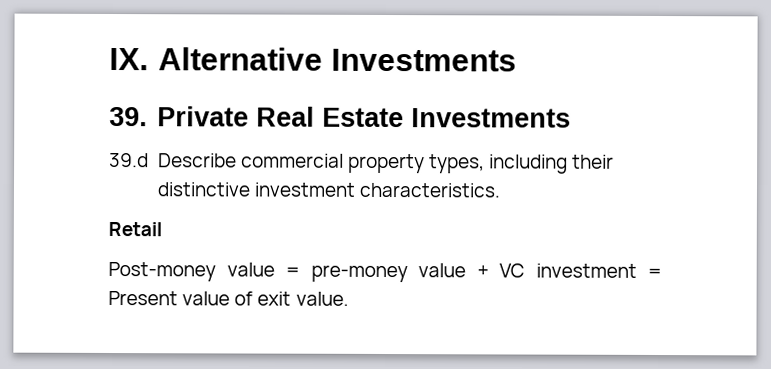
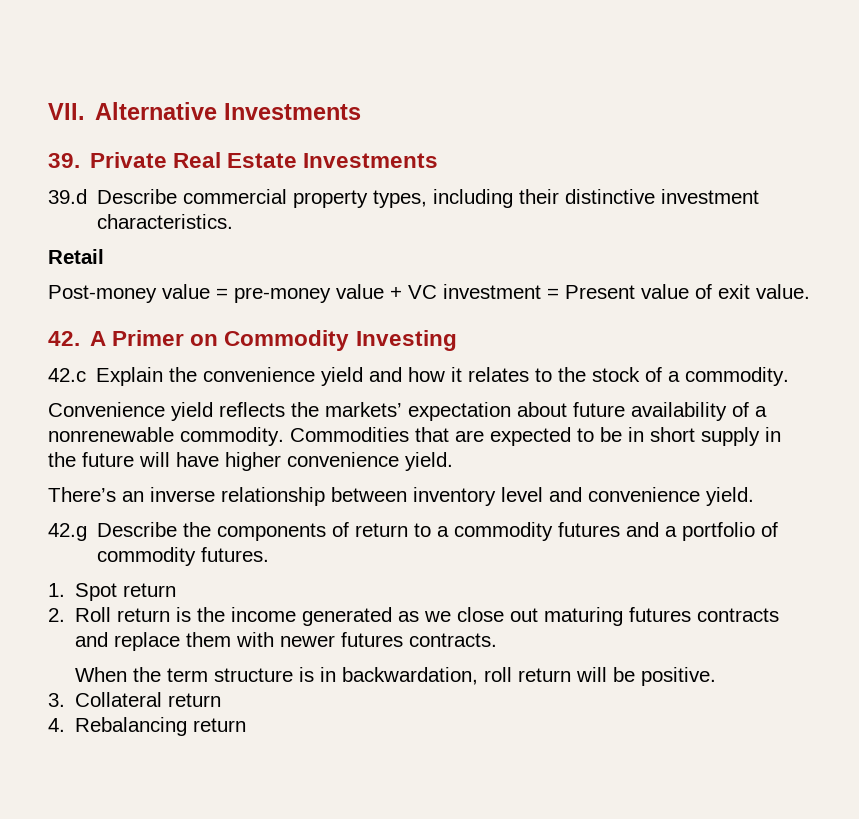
- IX. Alternative Investments
+ VII. Alternative Investments
+ 42. A Primer on Commodity Investing
+ 42.c Explain the convenience yield and how it relates to the stock of a commodity.
+ Convenience yield reflects the markets’ expectation about future availability of a nonrenewable commodity. Commodities that are expected to be in short supply in the future will have higher convenience yield.
+ There’s an inverse relationship between inventory level and convenience yield.
+ 42.g Describe the components of return to a commodity futures and a portfolio of commodity futures.
+ 1. Spot return
+ 2. Roll return is the income generated as we close out maturing futures contracts and replace them with newer futures contracts.
+ When the term structure is in backwardation, roll return will be positive.
+ 3. Collateral return
+ 4. Rebalancing return

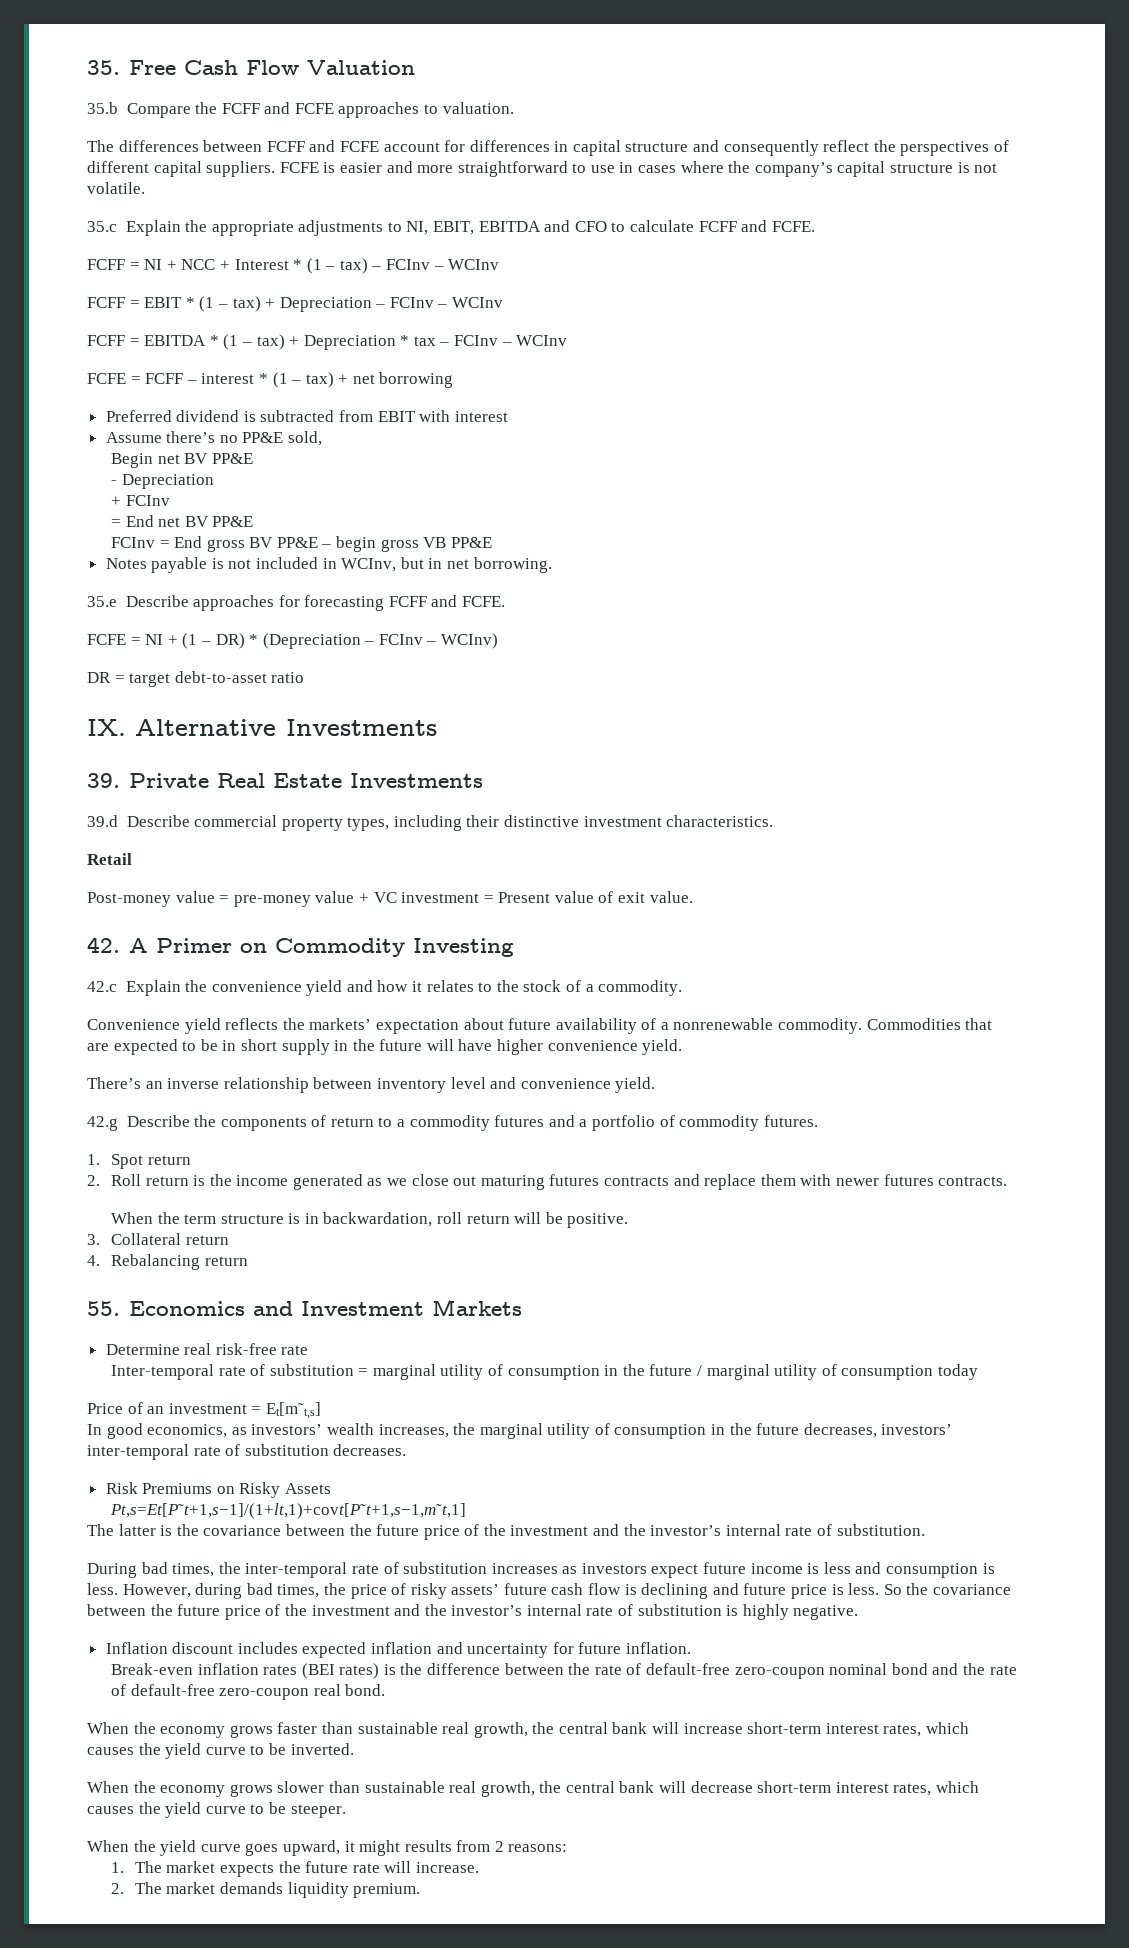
- VII. Alternative Investments
+ 35. Free Cash Flow Valuation
+ 35.b Compare the FCFF and FCFE approaches to valuation.
+ The differences between FCFF and FCFE account for differences in capital structure and consequently reflect the perspectives of different capital suppliers. FCFE is easier and more straightforward to use in cases where the company’s capital structure is not volatile.
+ 35.c Explain the appropriate adjustments to NI, EBIT, EBITDA and CFO to calculate FCFF and FCFE.
+ FCFF = NI + NCC + Interest * (1 – tax) – FCInv – WCInv
+ FCFF = EBIT * (1 – tax) + Depreciation – FCInv – WCInv
+ FCFF = EBITDA * (1 – tax) + Depreciation * tax – FCInv – WCInv
+ FCFE = FCFF – interest * (1 – tax) + net borrowing
+ Preferred dividend is subtracted from EBIT with interest
+ Assume there’s no PP&E sold,
+ Begin net BV PP&E
+ - Depreciation
+ + FCInv
+ = End net BV PP&E
+ FCInv = End gross BV PP&E – begin gross VB PP&E
+ Notes payable is not included in WCInv, but in net borrowing.
+ 35.e Describe approaches for forecasting FCFF and FCFE.
+ FCFE = NI + (1 – DR) * (Depreciation – FCInv – WCInv)
+ DR = target debt-to-asset ratio
+ IX. Alternative Investments
+ 55. Economics and Investment Markets
+ Determine real risk-free rate
+ Inter-temporal rate of substitution = marginal utility of consumption in the future / marginal utility of consumption today
+ Price of an investment = Et[m˜t,s]
+ In good economics, as investors’ wealth increases, the marginal utility of consumption in the future decreases, investors’ inter-temporal rate of substitution decreases.
+ Risk Premiums on Risky Assets
+ Pt,s=Et[P˜t+1,s−1]/(1+lt,1)+covt[P˜t+1,s−1,m˜t,1]
+ The latter is the covariance between the future price of the investment and the investor’s internal rate of substitution.
+ During bad times, the inter-temporal rate of substitution increases as investors expect future income is less and consumption is less. However, during bad times, the price of risky assets’ future cash flow is declining and future price is less. So the covariance between the future price of the investment and the investor’s internal rate of substitution is highly negative.
+ Inflation discount includes expected inflation and uncertainty for future inflation.
+ Break-even inflation rates (BEI rates) is the difference between the rate of default-free zero-coupon nominal bond and the rate of default-free zero-coupon real bond.
+ When the economy grows faster than sustainable real growth, the central bank will increase short-term interest rates, which causes the yield curve to be inverted.
+ When the economy grows slower than sustainable real growth, the central bank will decrease short-term interest rates, which causes the yield curve to be steeper.
+ When the yield curve goes upward, it might results from 2 reasons:
+ 1. The market expects the future rate will increase.
+ 2. The market demands liquidity premium.

